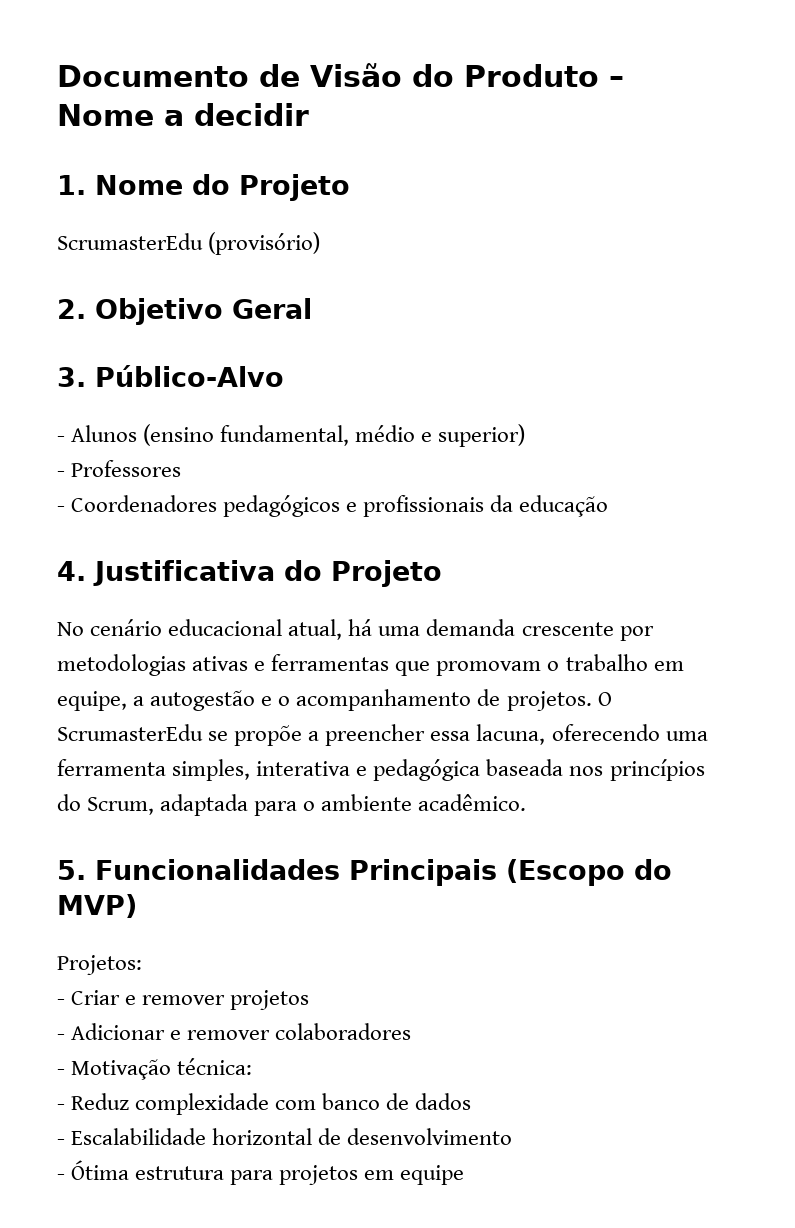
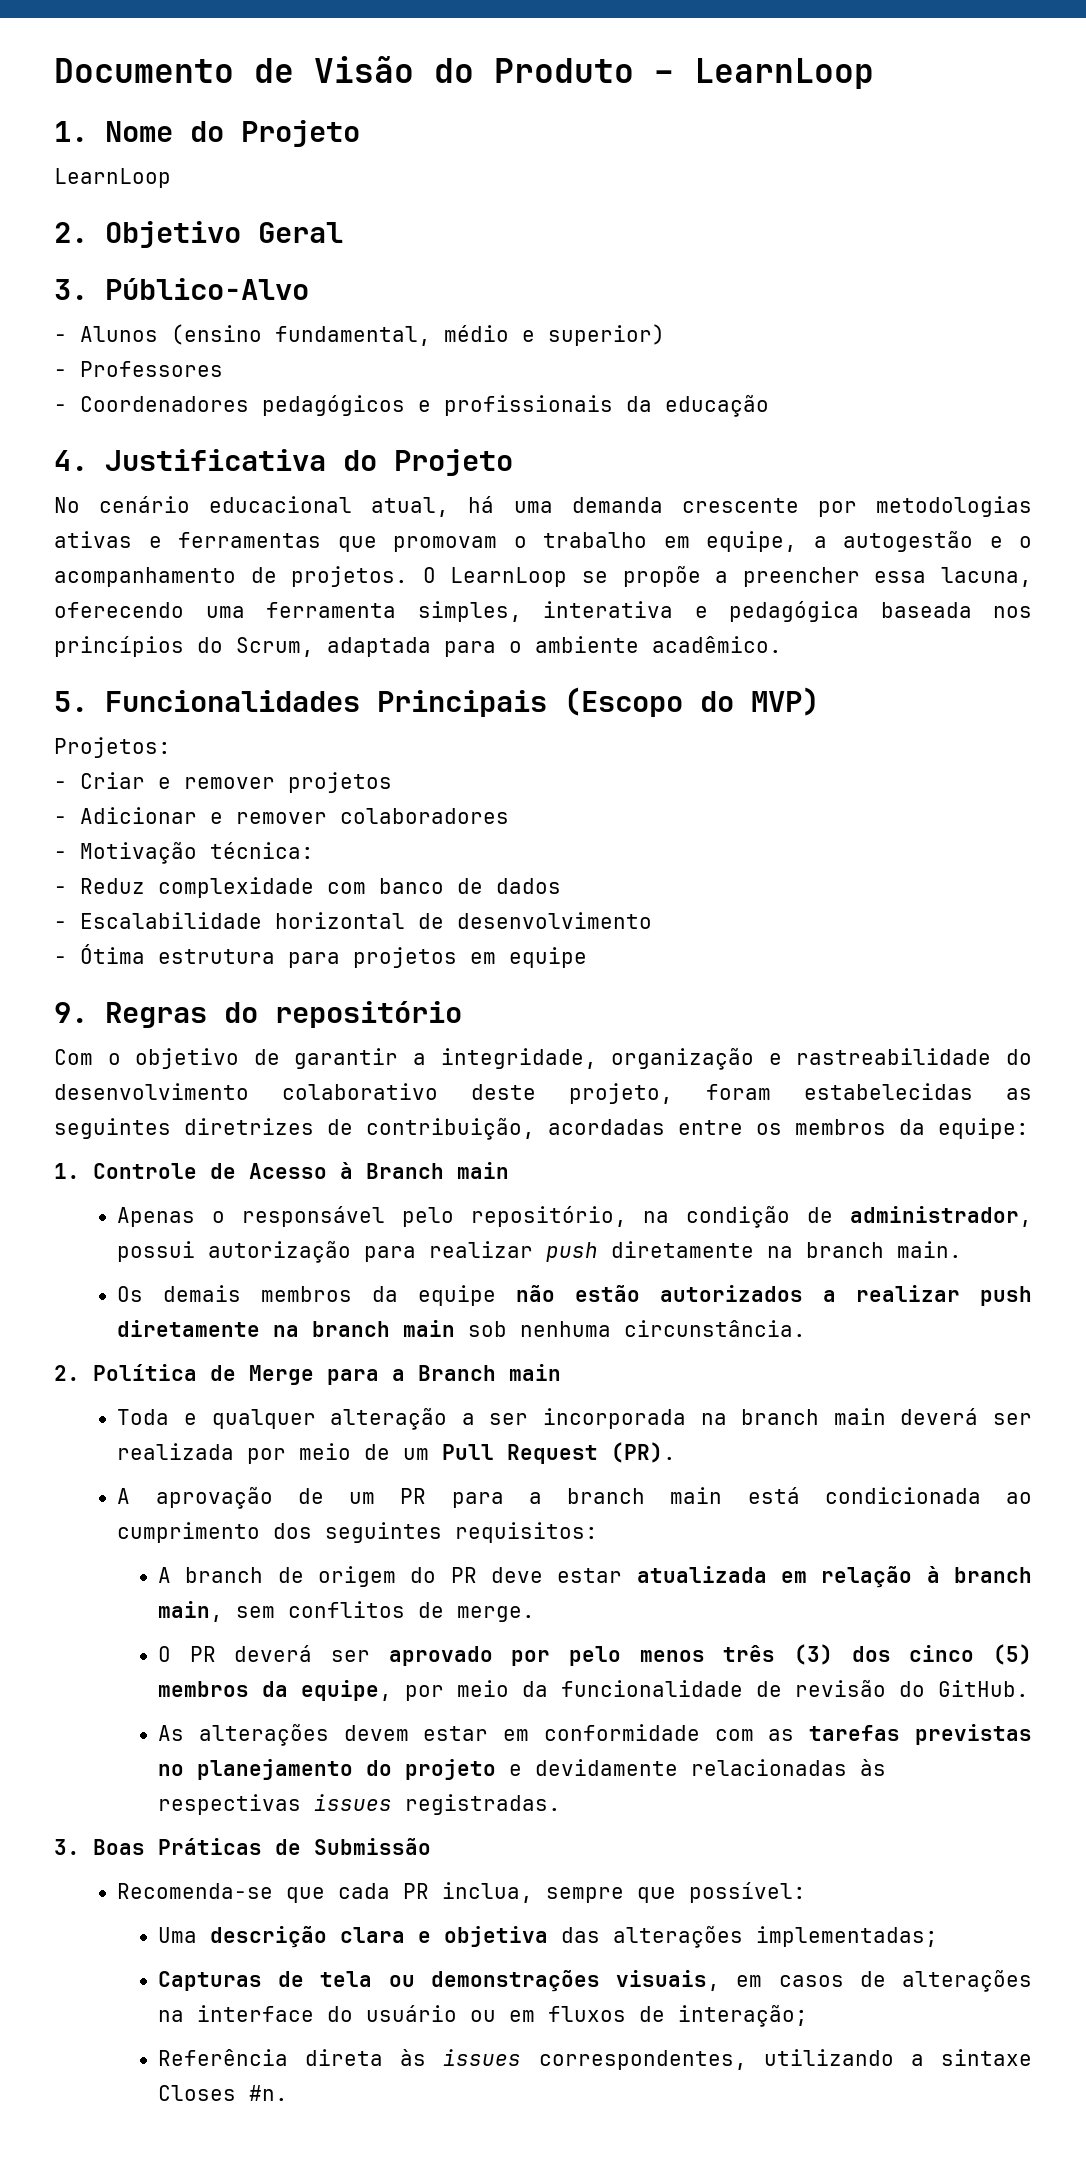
- Documento de Visão do Produto – Nome a decidir
+ Documento de Visão do Produto – LearnLoop
  1. Nome do Projeto
- ScrumasterEdu (provisório)
+ LearnLoop
- O ScrumasterEdu se propõe a preencher essa lacuna, oferecendo uma ferramenta simples, interativa e pedagógica baseada nos princípios do Scrum, adaptada para o ambiente acadêmico.
+ O LearnLoop se propõe a preencher essa lacuna, oferecendo uma ferramenta simples, interativa e pedagógica baseada nos princípios do Scrum, adaptada para o ambiente acadêmico.
+ 9. Regras do repositório
+ Com o objetivo de garantir a integridade, organização e rastreabilidade do desenvolvimento colaborativo deste projeto, foram estabelecidas as seguintes diretrizes de contribuição, acordadas entre os membros da equipe:
+ 1. Controle de Acesso à Branch main
+ Apenas o responsável pelo repositório, na condição de administrador, possui autorização para realizar push diretamente na branch main.
+ Os demais membros da equipe não estão autorizados a realizar push diretamente na branch main sob nenhuma circunstância.
+ 2. Política de Merge para a Branch main
+ Toda e qualquer alteração a ser incorporada na branch main deverá ser realizada por meio de um Pull Request (PR).
+ A aprovação de um PR para a branch main está condicionada ao cumprimento dos seguintes requisitos:
+ A branch de origem do PR deve estar atualizada em relação à branch main, sem conflitos de merge.
+ O PR deverá ser aprovado por pelo menos três (3) dos cinco (5) membros da equipe, por meio da funcionalidade de revisão do GitHub.
+ As alterações devem estar em conformidade com as tarefas previstas no planejamento do projeto e devidamente relacionadas às respectivas issues registradas.
+ 3. Boas Práticas de Submissão
+ Recomenda-se que cada PR inclua, sempre que possível:
+ Uma descrição clara e objetiva das alterações implementadas;
+ Capturas de tela ou demonstrações visuais, em casos de alterações na interface do usuário ou em fluxos de interação;
+ Referência direta às issues correspondentes, utilizando a sintaxe Closes #n.

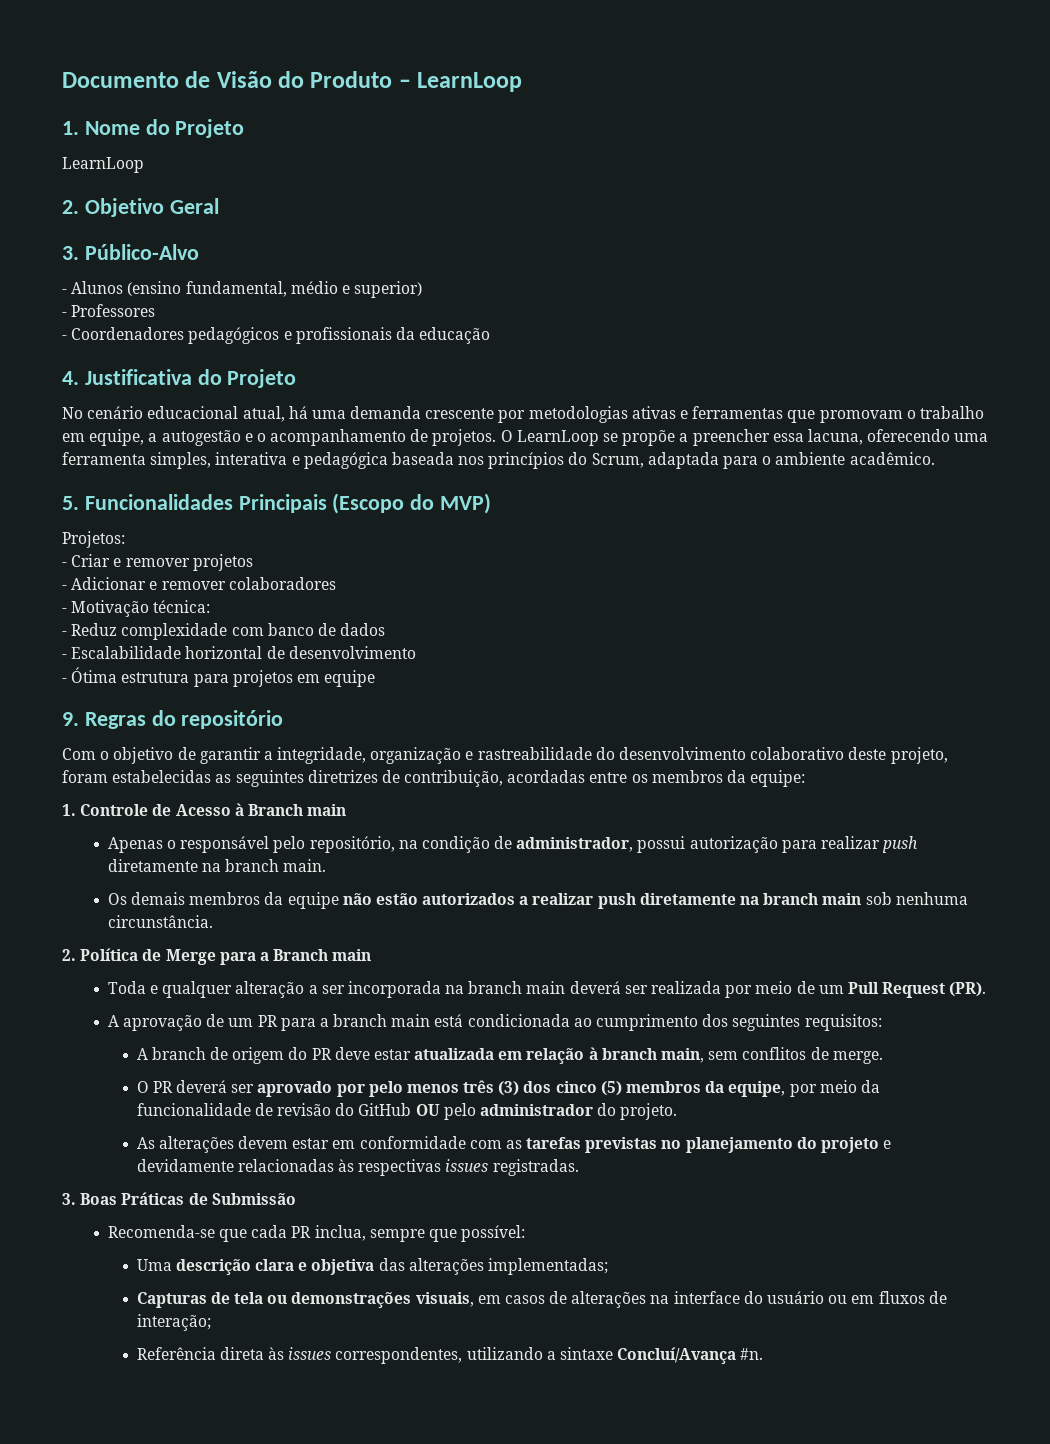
- O PR deverá ser aprovado por pelo menos três (3) dos cinco (5) membros da equipe, por meio da funcionalidade de revisão do GitHub.
+ O PR deverá ser aprovado por pelo menos três (3) dos cinco (5) membros da equipe, por meio da funcionalidade de revisão do GitHub OU pelo administrador do projeto.
- Referência direta às issues correspondentes, utilizando a sintaxe Closes #n.
+ Referência direta às issues correspondentes, utilizando a sintaxe Concluí/Avança #n.

